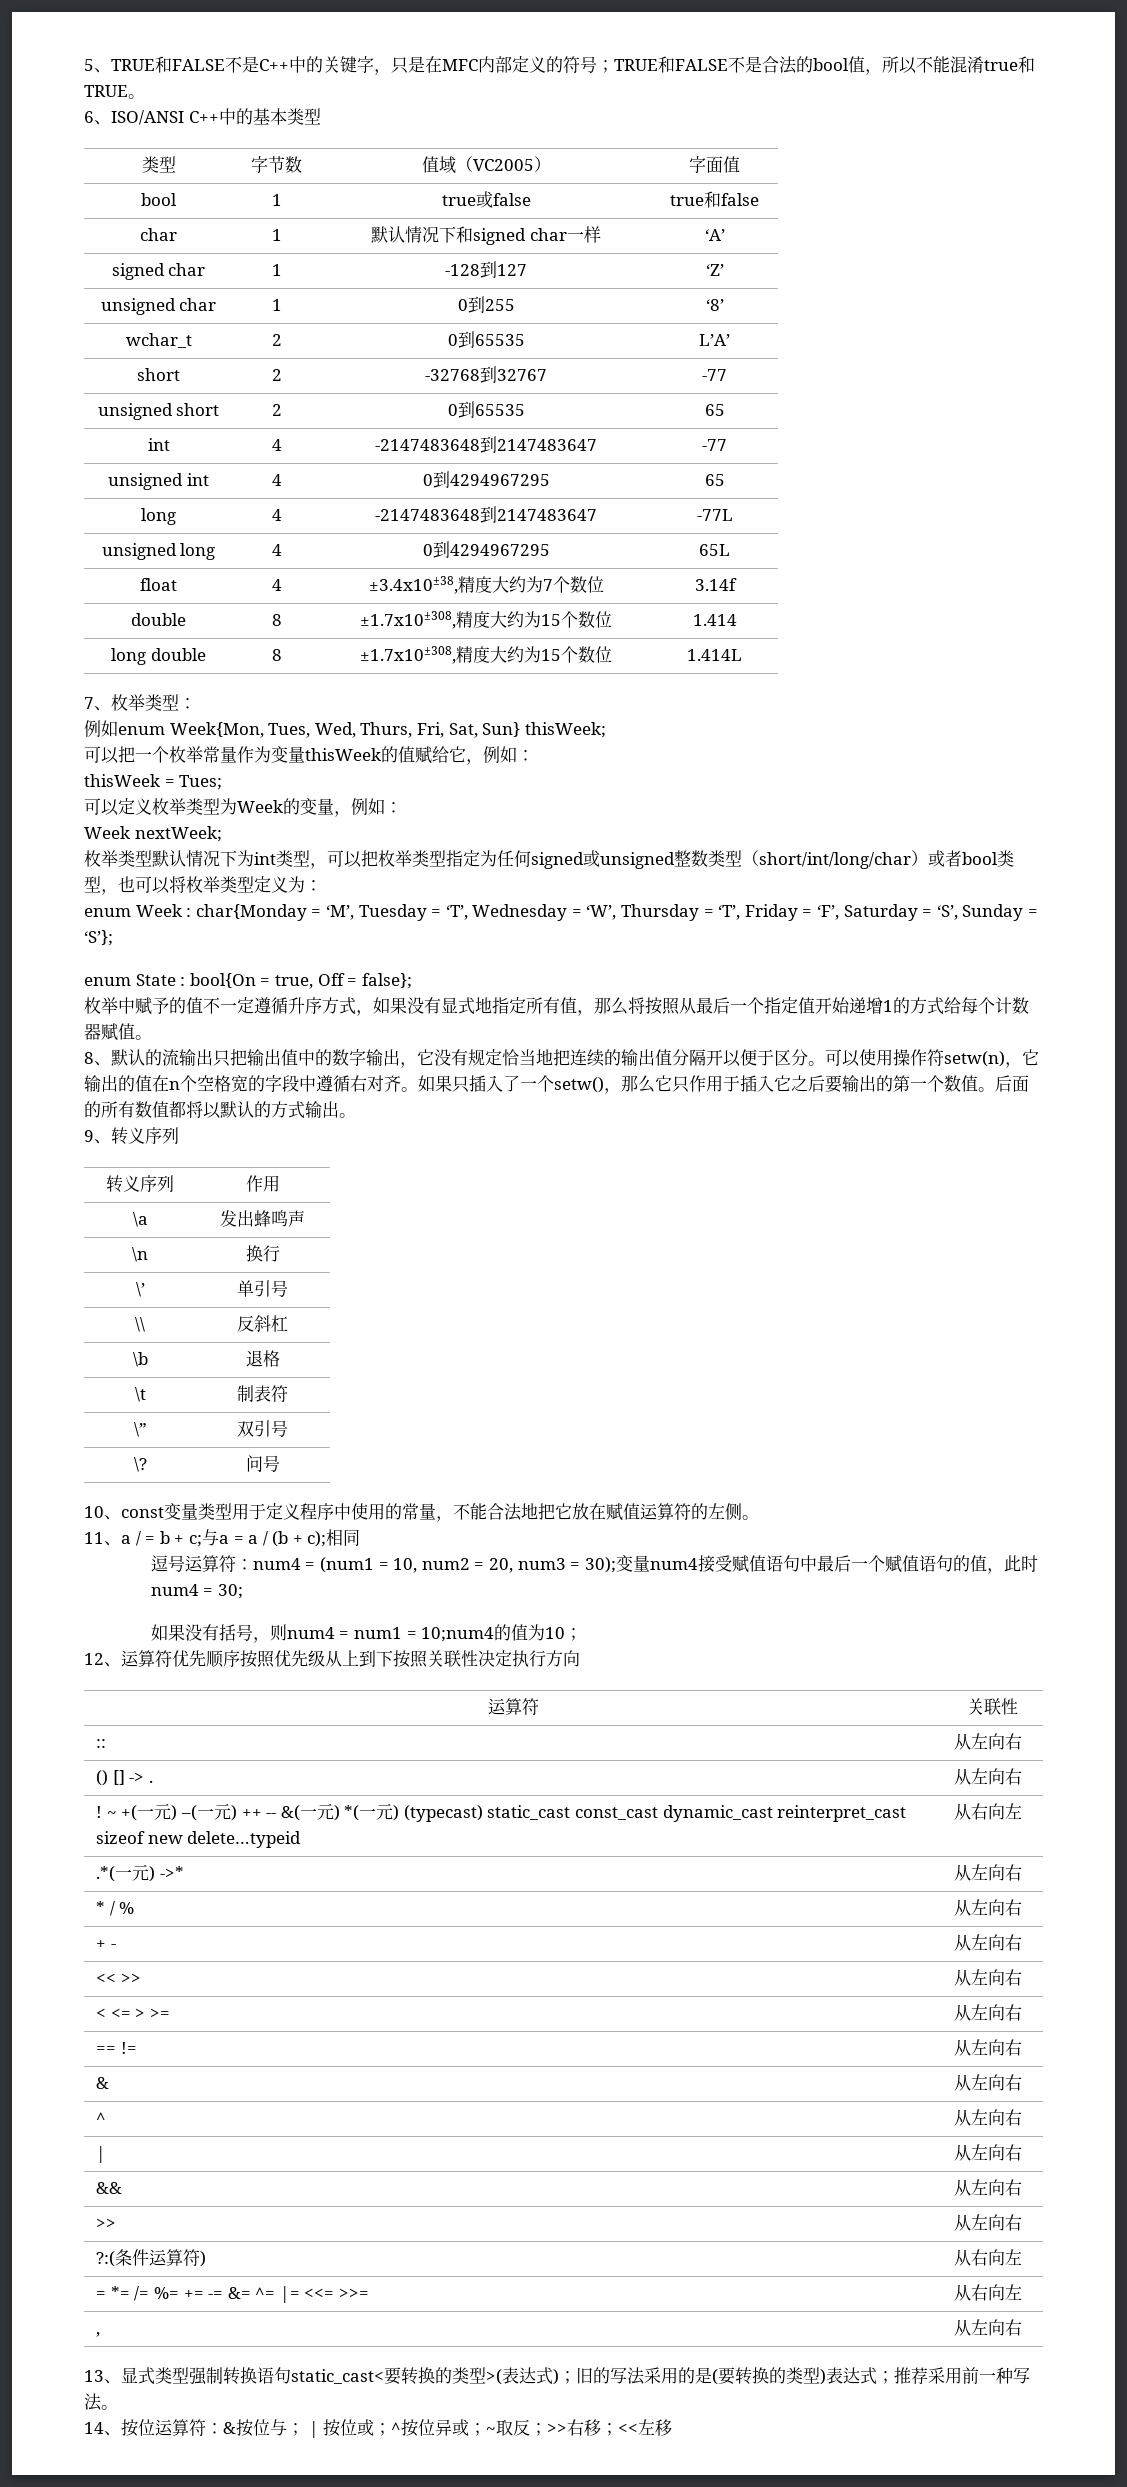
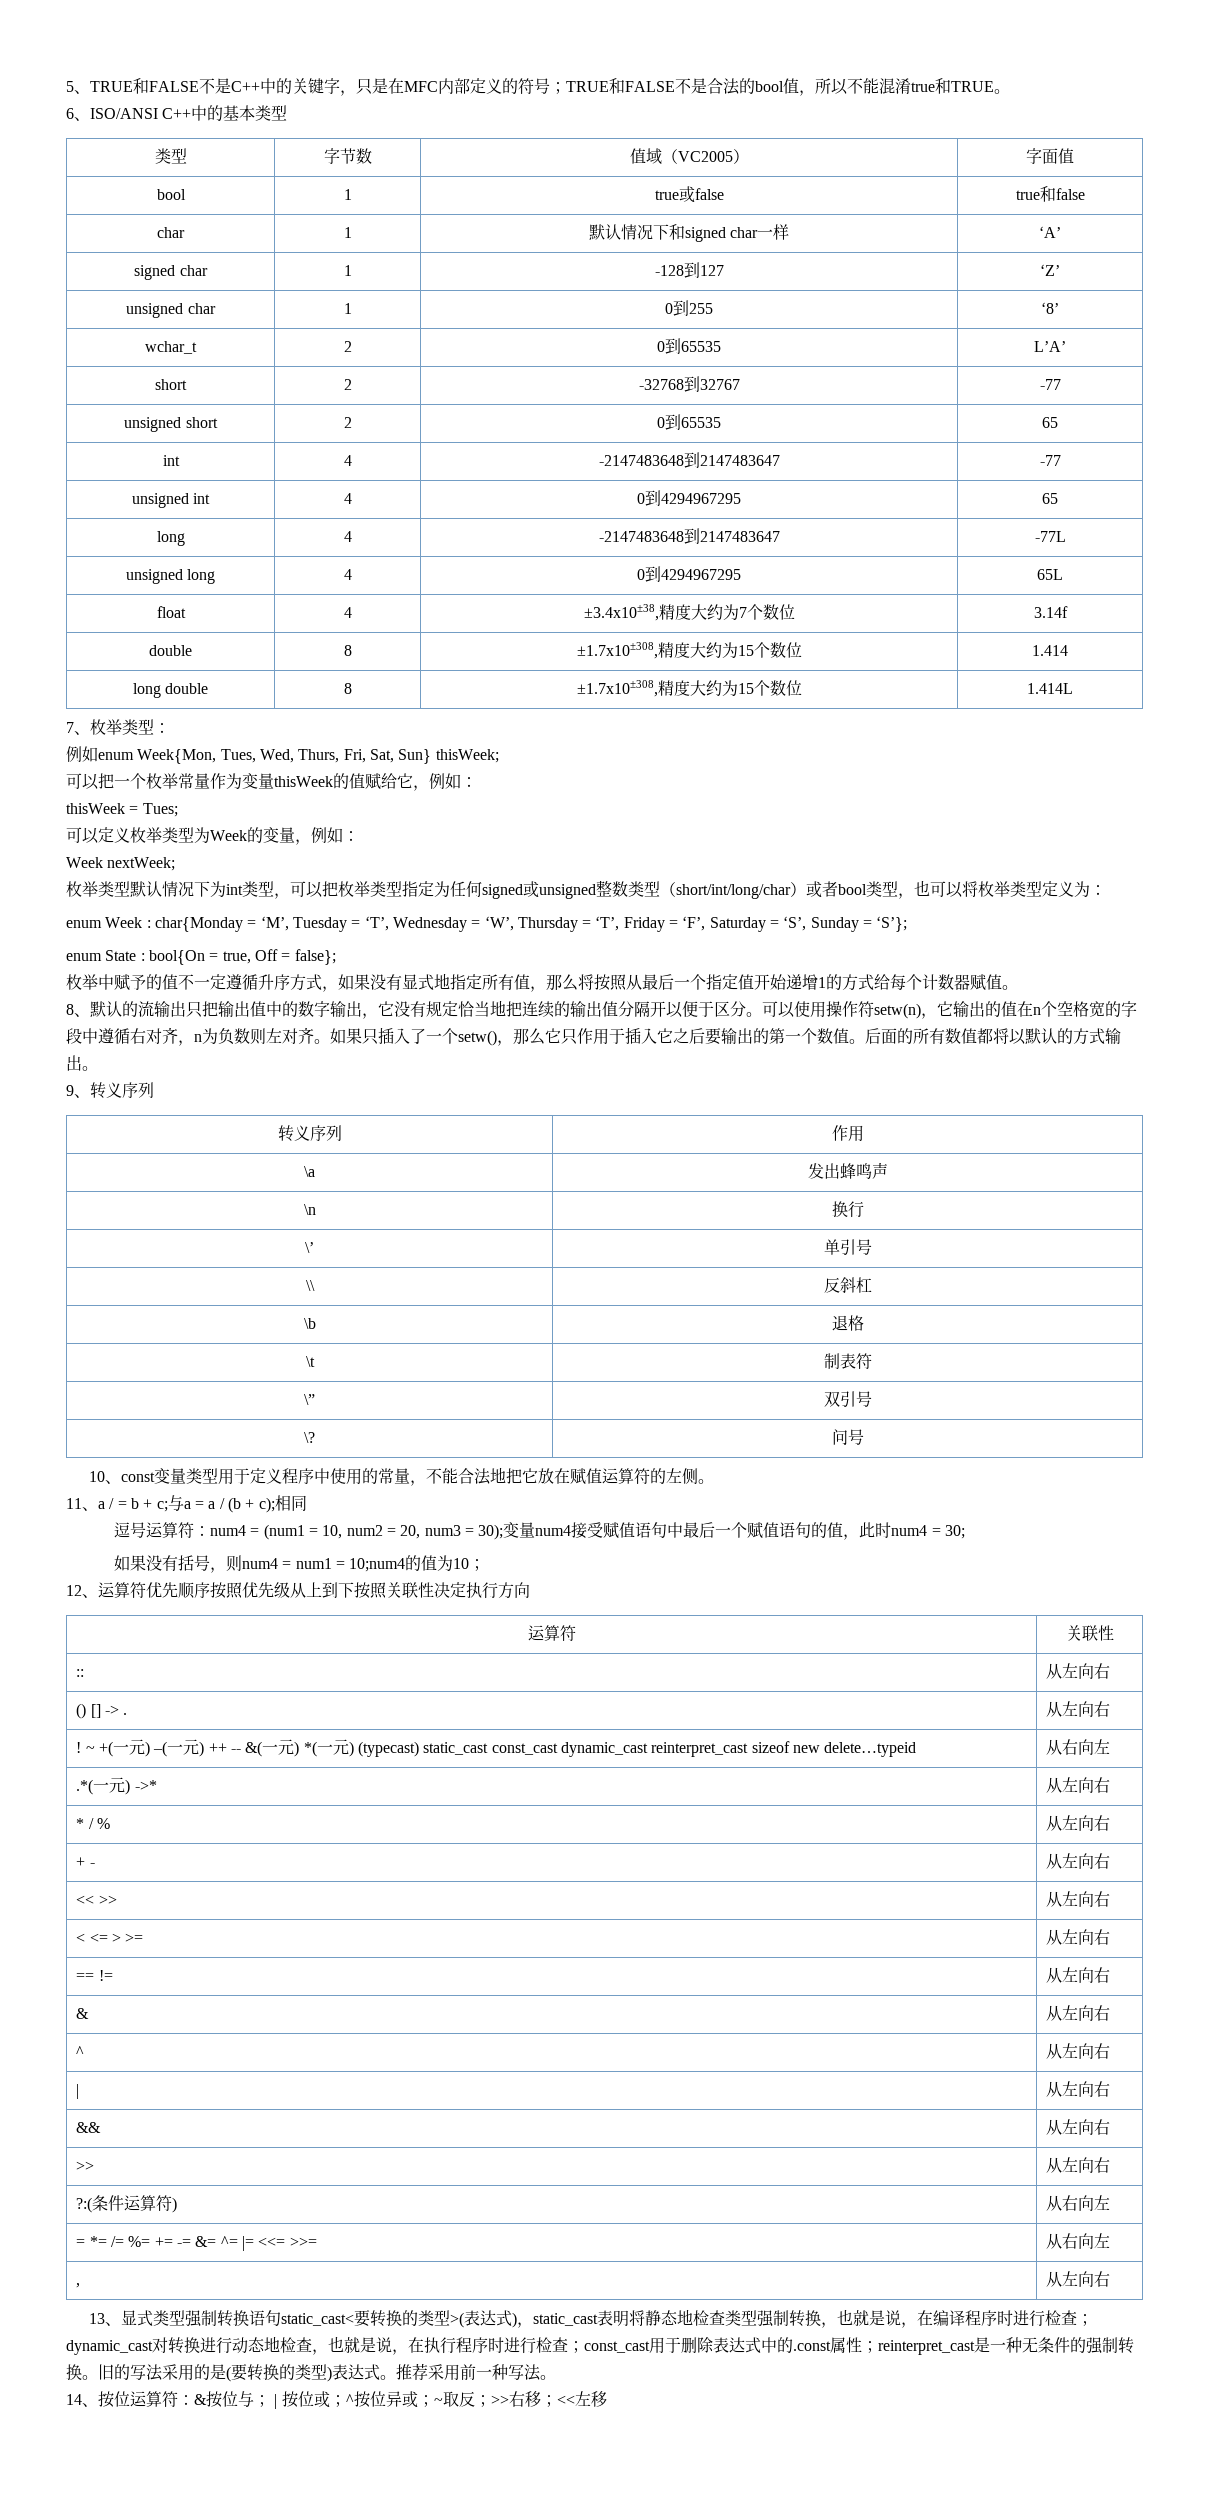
- 可以使用操作符setw(n)，它输出的值在n个空格宽的字段中遵循右对齐。
+ 可以使用操作符setw(n)，它输出的值在n个空格宽的字段中遵循右对齐，n为负数则左对齐。
- 13、显式类型强制转换语句static_cast<要转换的类型>(表达式)；旧的写法采用的是(要转换的类型)表达式；推荐采用前一种写法。
+ 13、显式类型强制转换语句static_cast<要转换的类型>(表达式)，static_cast表明将静态地检查类型强制转换，也就是说，在编译程序时进行检查；dynamic_cast对转换进行动态地检查，也就是说，在执行程序时进行检查；const_cast用于删除表达式中的.const属性；reinterpret_cast是一种无条件的强制转换。旧的写法采用的是(要转换的类型)表达式。推荐采用前一种写法。

